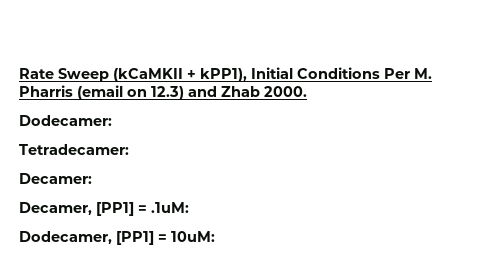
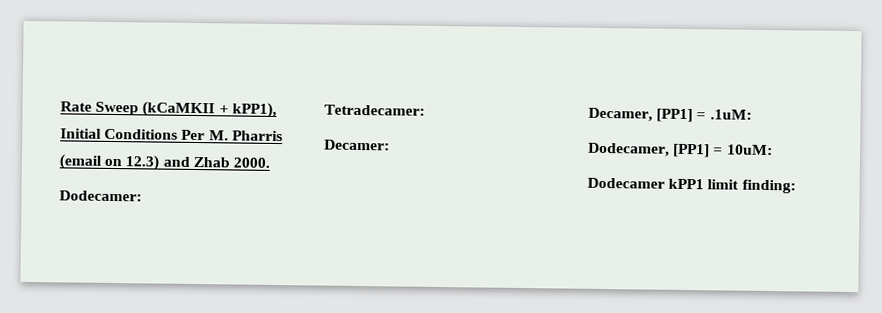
+ Dodecamer kPP1 limit finding:

